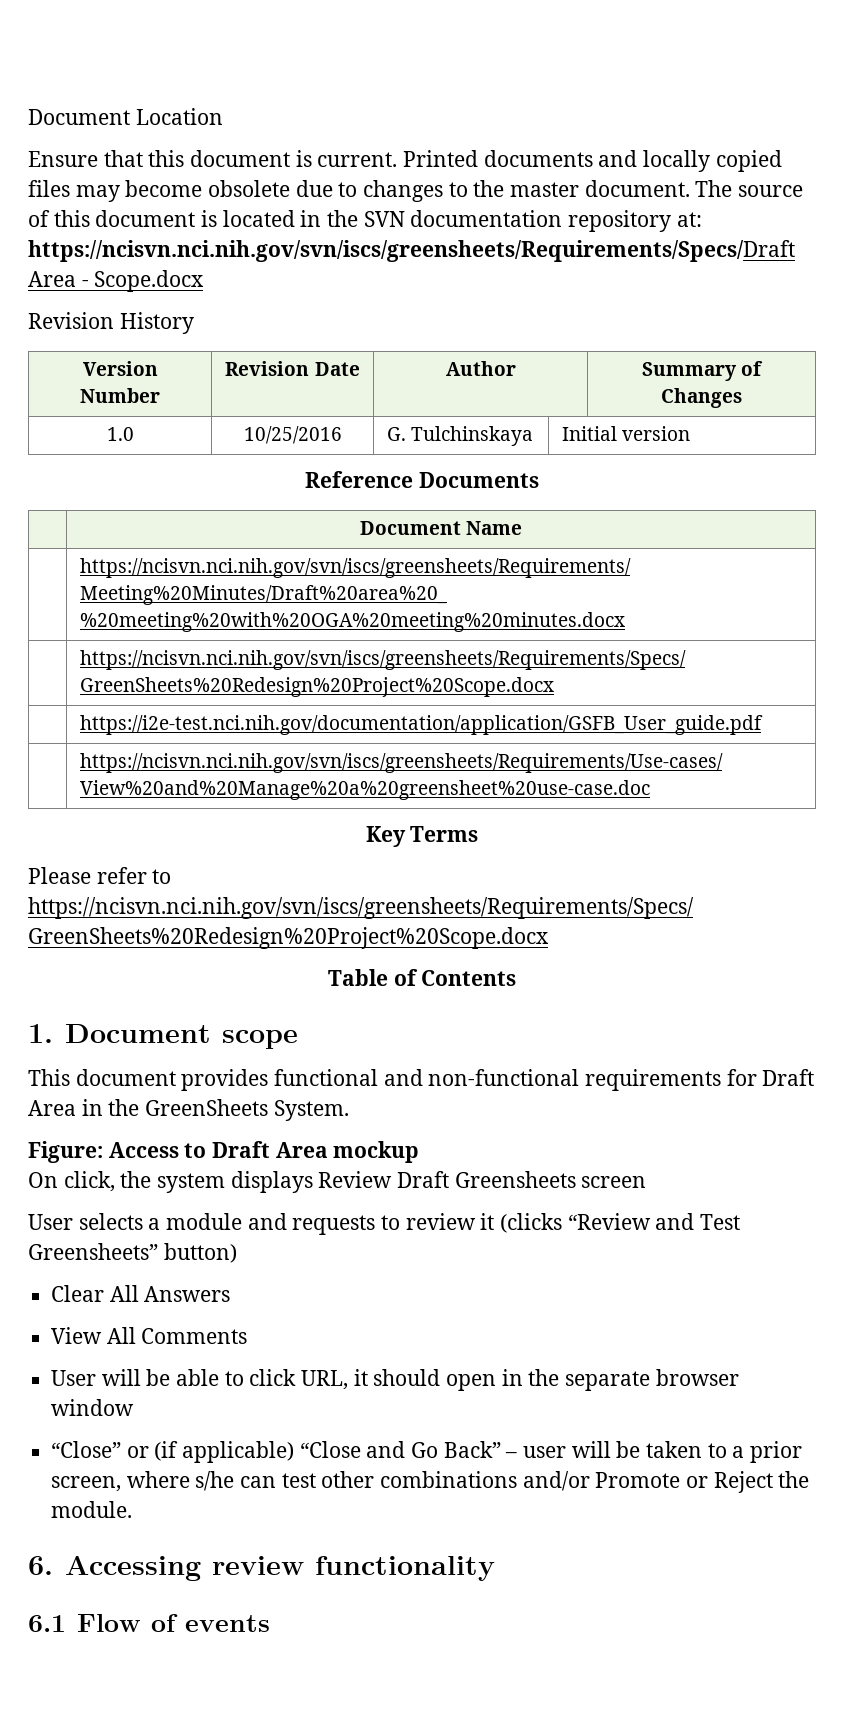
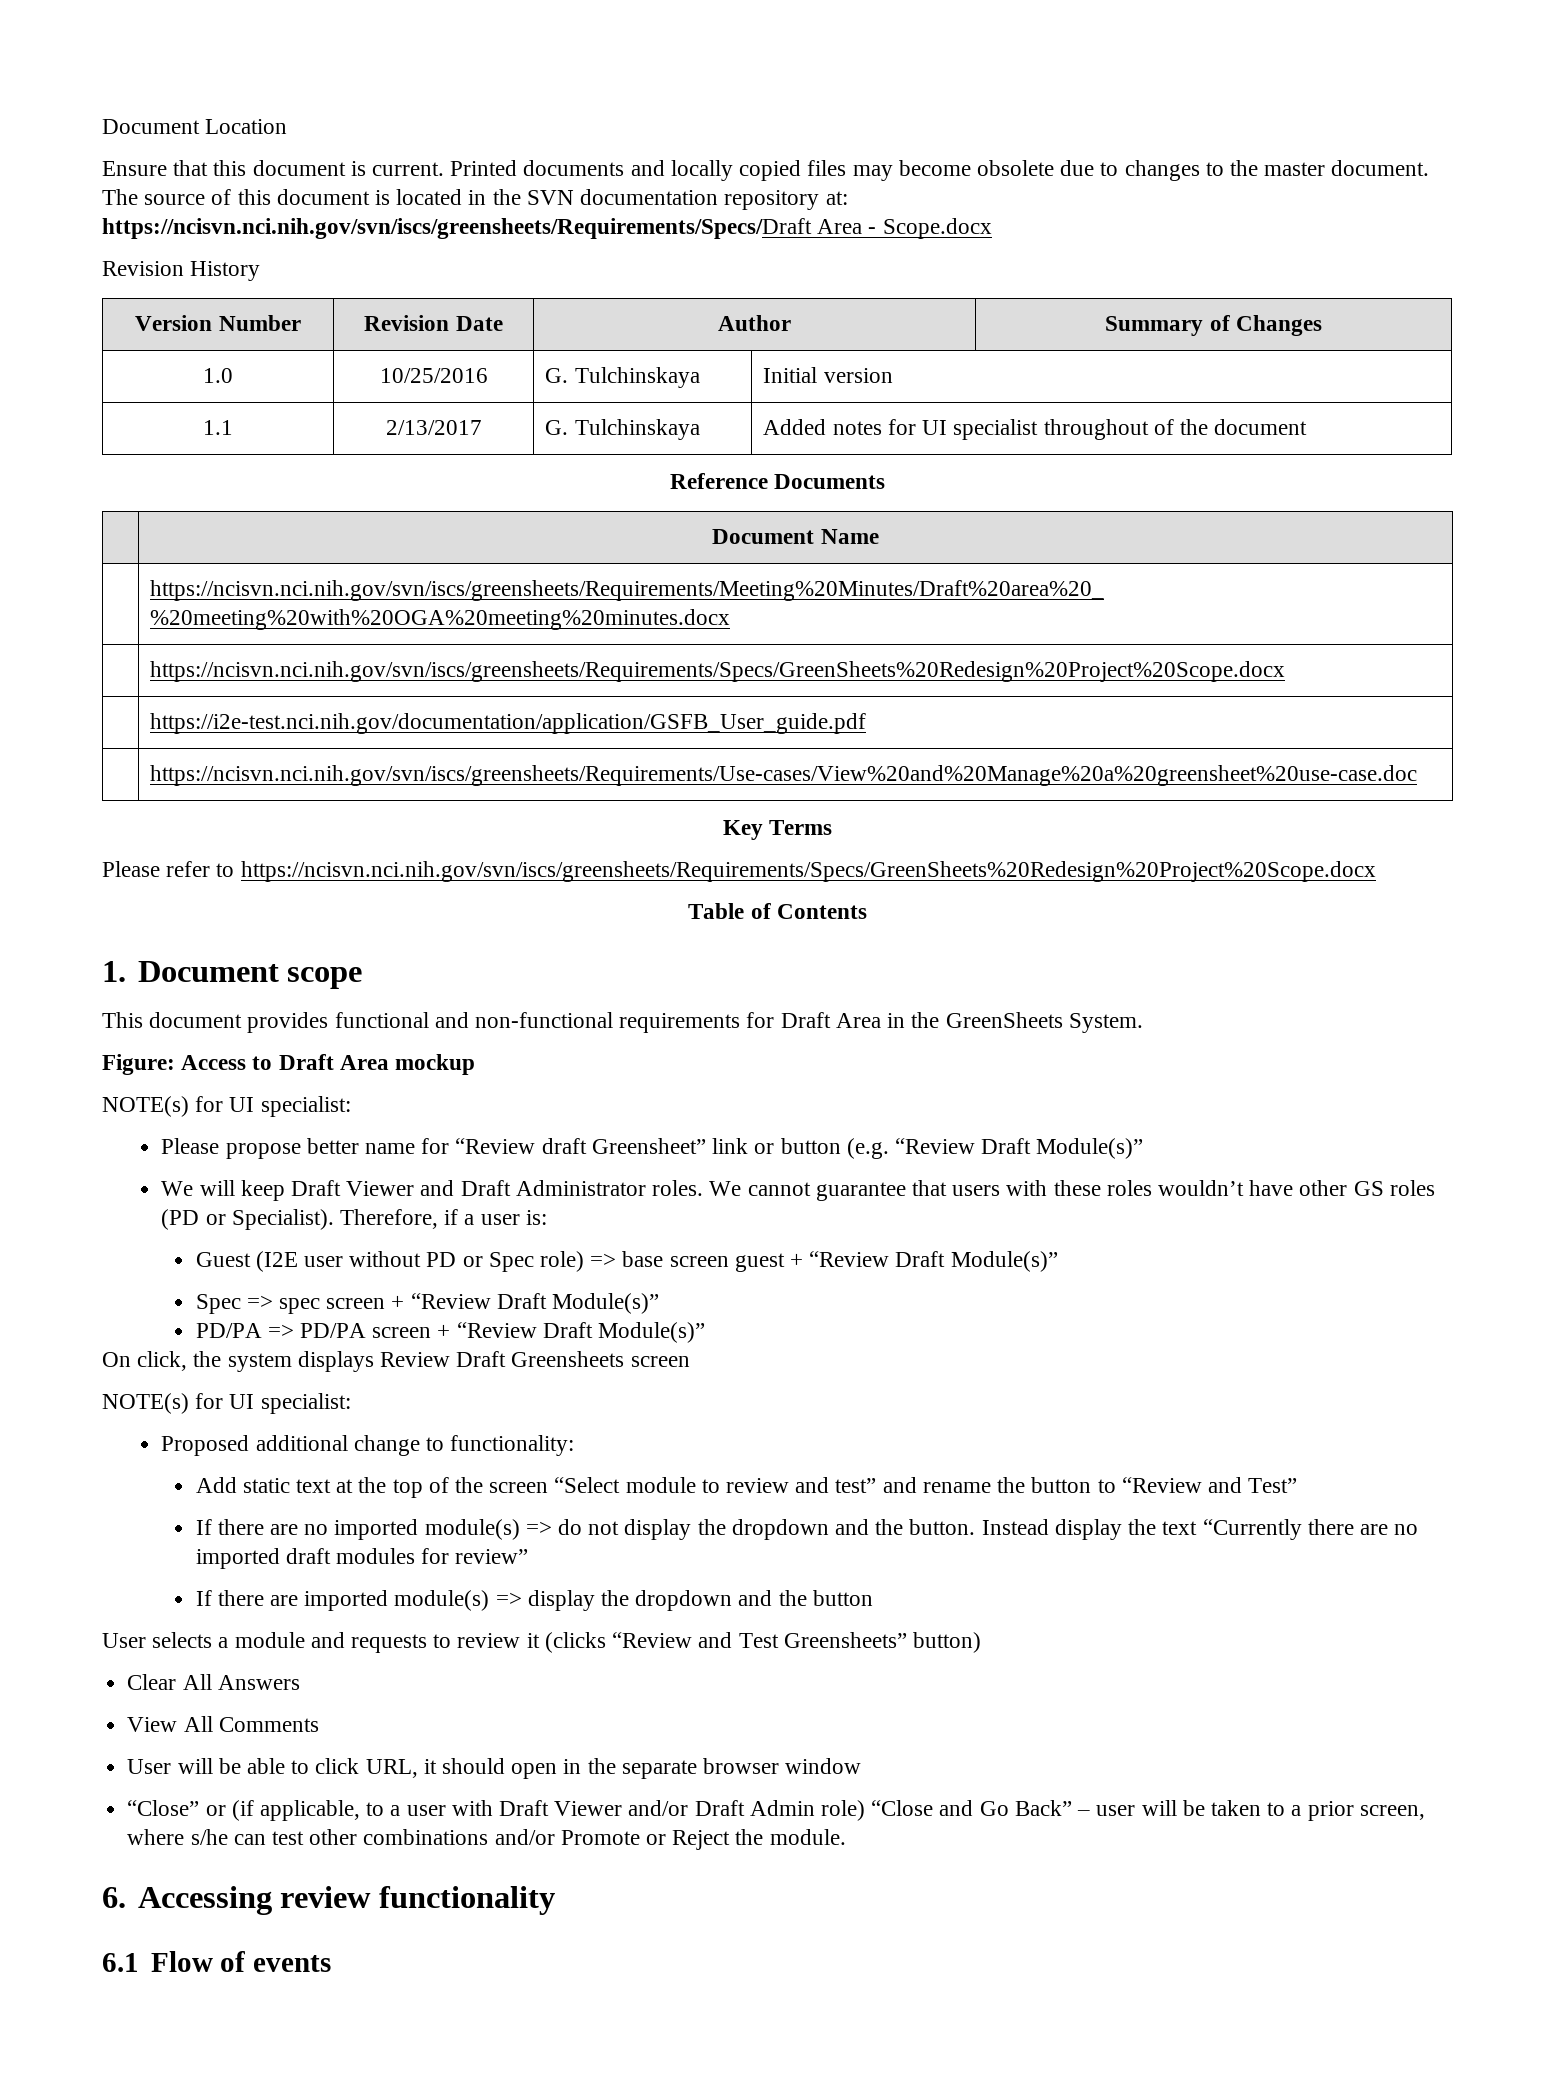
+ 1.1 | 2/13/2017 | G. Tulchinskaya | Added notes for UI specialist throughout of the document
  Figure: Access to Draft Area mockup
+ NOTE(s) for UI specialist:
+ Please propose better name for “Review draft Greensheet” link or button (e.g. “Review Draft Module(s)”
+ We will keep Draft Viewer and Draft Administrator roles. We cannot guarantee that users with these roles wouldn’t have other GS roles (PD or Specialist). Therefore, if a user is:
+ Guest (I2E user without PD or Spec role) => base screen guest + “Review Draft Module(s)”
+ Spec => spec screen + “Review Draft Module(s)”
+ PD/PA => PD/PA screen + “Review Draft Module(s)”
  On click, the system displays Review Draft Greensheets screen
+ NOTE(s) for UI specialist:
+ Proposed additional change to functionality:
+ Add static text at the top of the screen “Select module to review and test” and rename the button to “Review and Test”
+ If there are no imported module(s) => do not display the dropdown and the button. Instead display the text “Currently there are no imported draft modules for review”
+ If there are imported module(s) => display the dropdown and the button
- “Close” or (if applicable) “Close and Go Back” – user will be taken to a prior screen, where s/he can test other combinations and/or Promote or Reject the module.
+ “Close” or (if applicable, to a user with Draft Viewer and/or Draft Admin role) “Close and Go Back” – user will be taken to a prior screen, where s/he can test other combinations and/or Promote or Reject the module.

